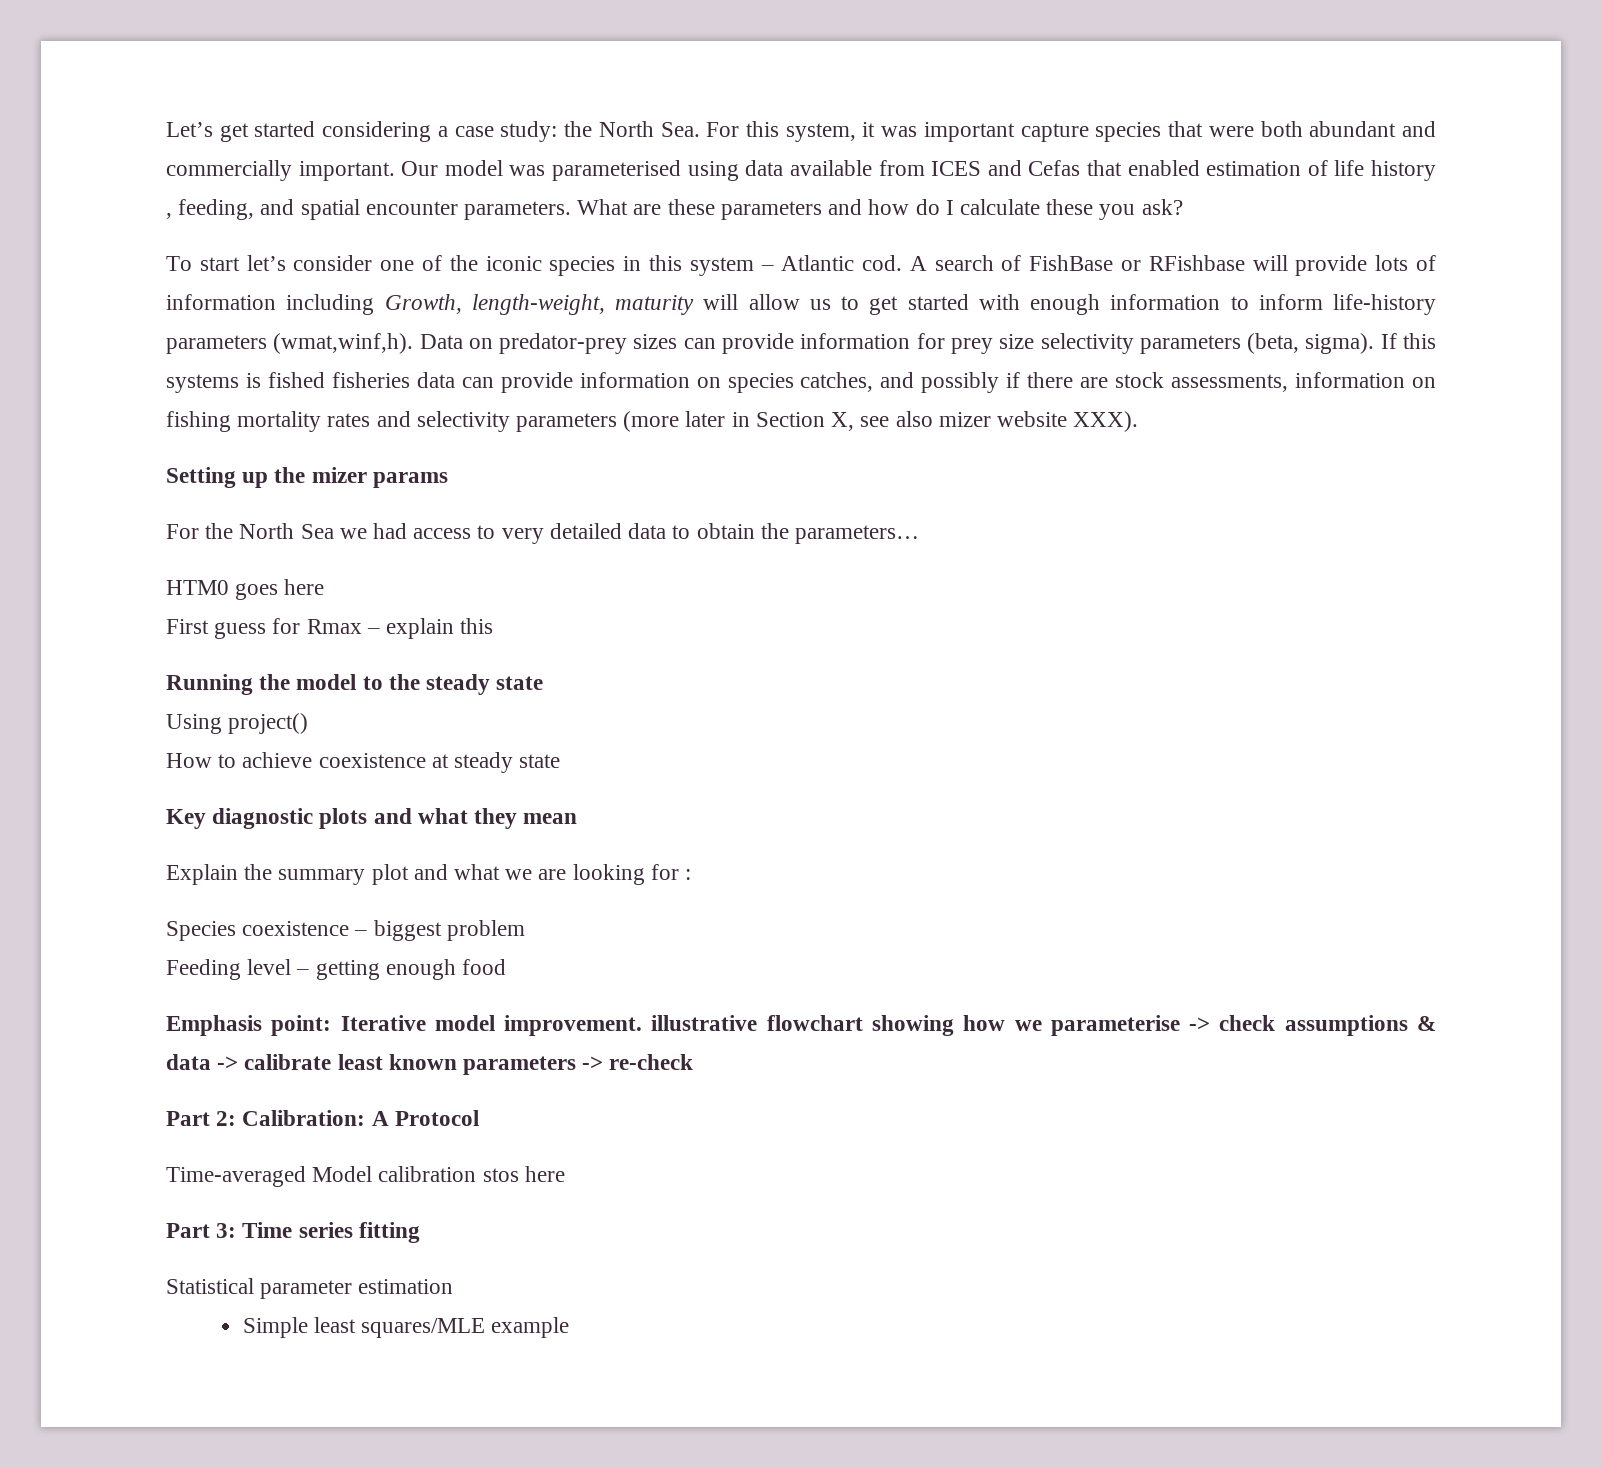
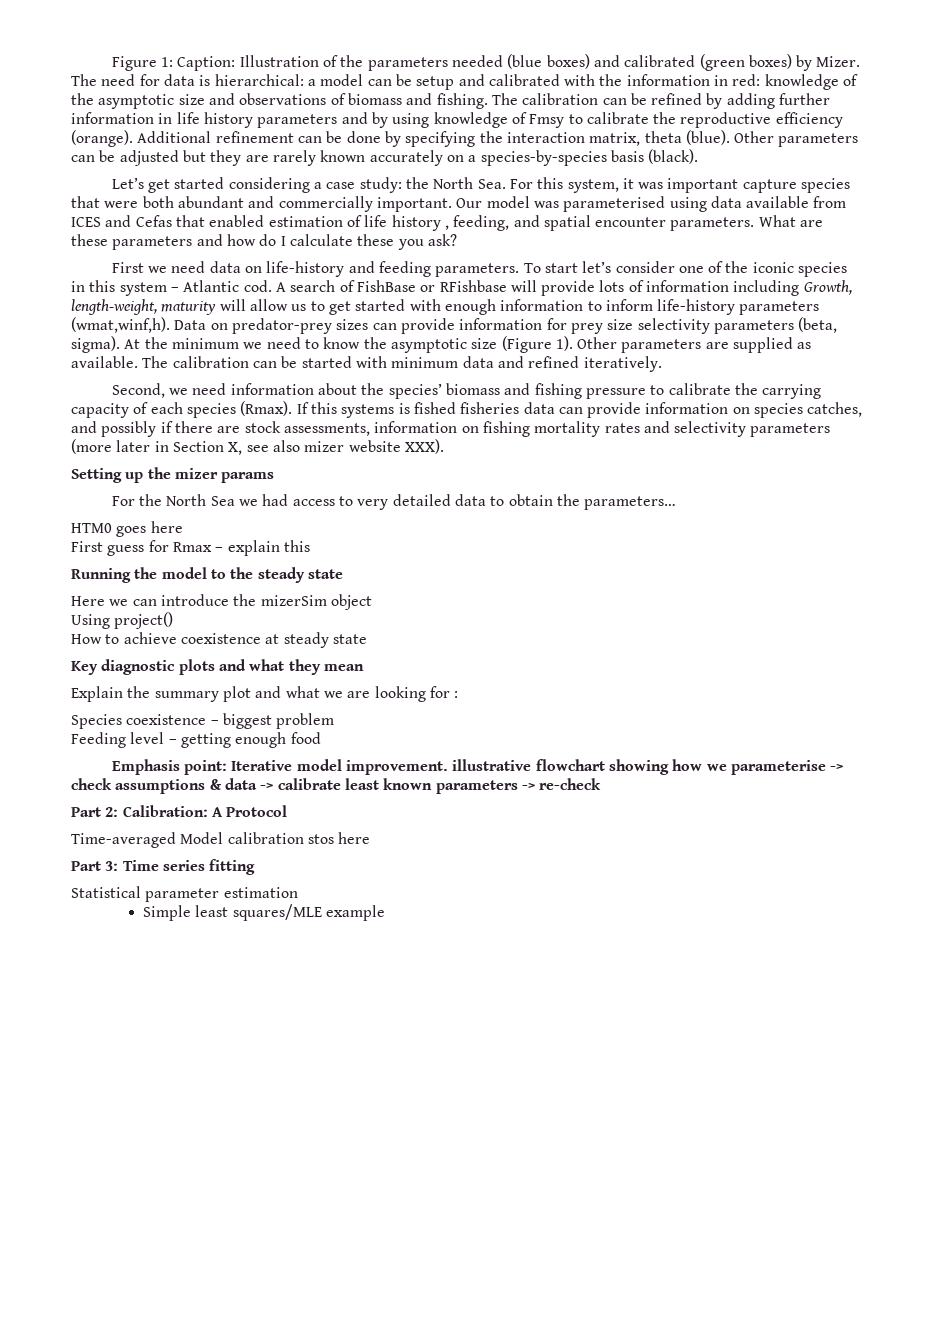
+ Figure 1: Caption: Illustration of the parameters needed (blue boxes) and calibrated (green boxes) by Mizer. The need for data is hierarchical: a model can be setup and calibrated with the information in red: knowledge of the asymptotic size and observations of biomass and fishing. The calibration can be refined by adding further information in life history parameters and by using knowledge of Fmsy to calibrate the reproductive efficiency (orange). Additional refinement can be done by specifying the interaction matrix, theta (blue). Other parameters can be adjusted but they are rarely known accurately on a species-by-species basis (black).
+ First we need data on life-history and feeding parameters.
+ At the minimum we need to know the asymptotic size (Figure 1). Other parameters are supplied as available. The calibration can be started with minimum data and refined iteratively.
+ Second, we need information about the species’ biomass and fishing pressure to calibrate the carrying capacity of each species (Rmax).
+ Here we can introduce the mizerSim object

